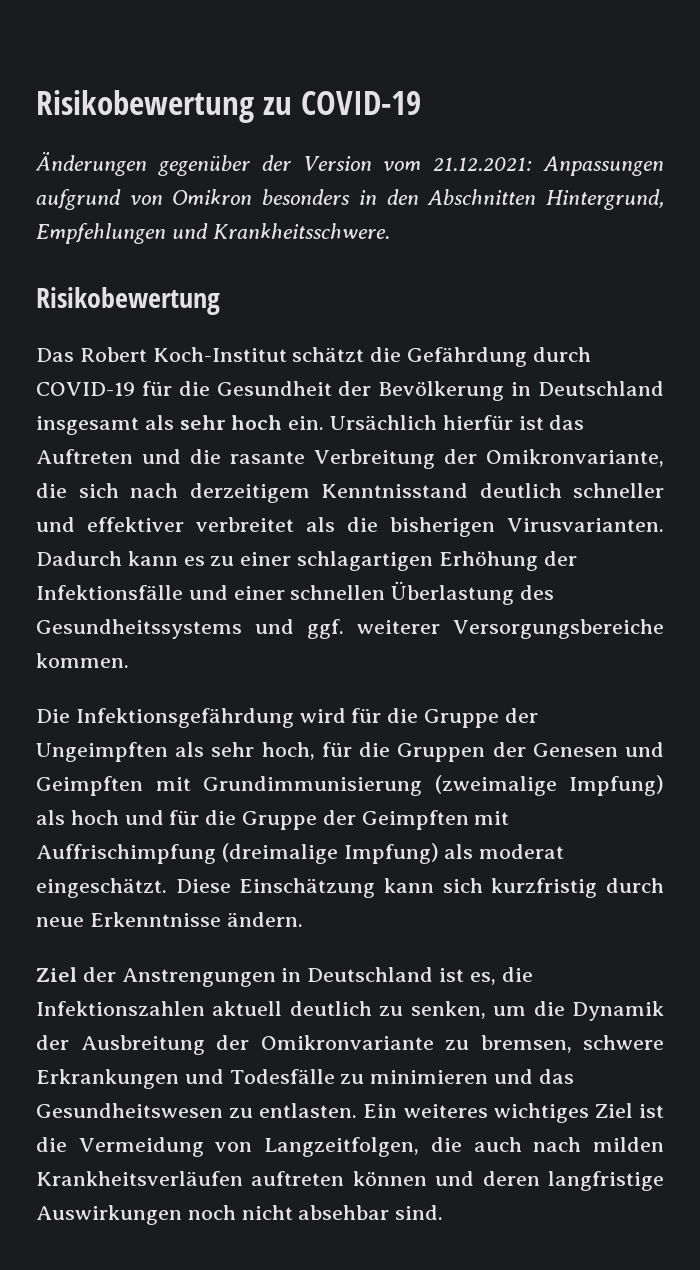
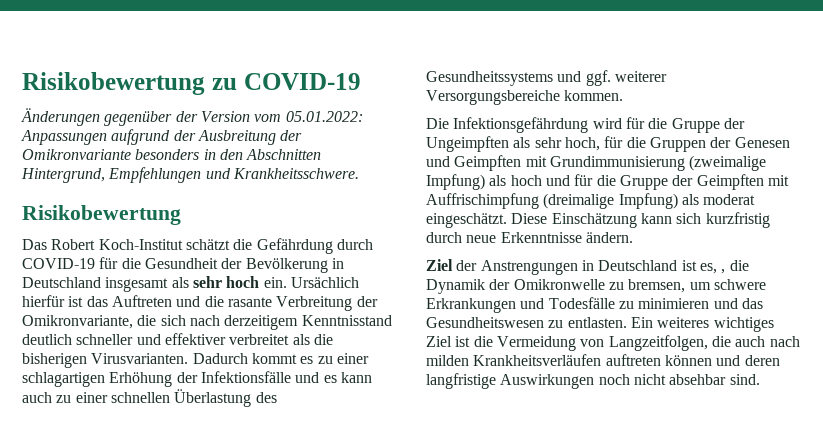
- Änderungen gegenüber der Version vom 21.12.2021: Anpassungen aufgrund von Omikron besonders in den Abschnitten Hintergrund, Empfehlungen und Krankheitsschwere.
+ Änderungen gegenüber der Version vom 05.01.2022: Anpassungen aufgrund der Ausbreitung der Omikronvariante besonders in den Abschnitten Hintergrund, Empfehlungen und Krankheitsschwere.
- Dadurch kann es zu einer schlagartigen Erhöhung der Infektionsfälle und einer schnellen Überlastung des Gesundheitssystems und ggf. weiterer Versorgungsbereiche kommen.
+ Dadurch kommt es zu einer schlagartigen Erhöhung der Infektionsfälle und es kann auch zu einer schnellen Überlastung des Gesundheitssystems und ggf. weiterer Versorgungsbereiche kommen.
- Ziel der Anstrengungen in Deutschland ist es, die Infektionszahlen aktuell deutlich zu senken, um die Dynamik der Ausbreitung der Omikronvariante zu bremsen, schwere Erkrankungen und Todesfälle zu minimieren und das Gesundheitswesen zu entlasten.
+ Ziel der Anstrengungen in Deutschland ist es, , die Dynamik der Omikronwelle zu bremsen, um schwere Erkrankungen und Todesfälle zu minimieren und das Gesundheitswesen zu entlasten.

